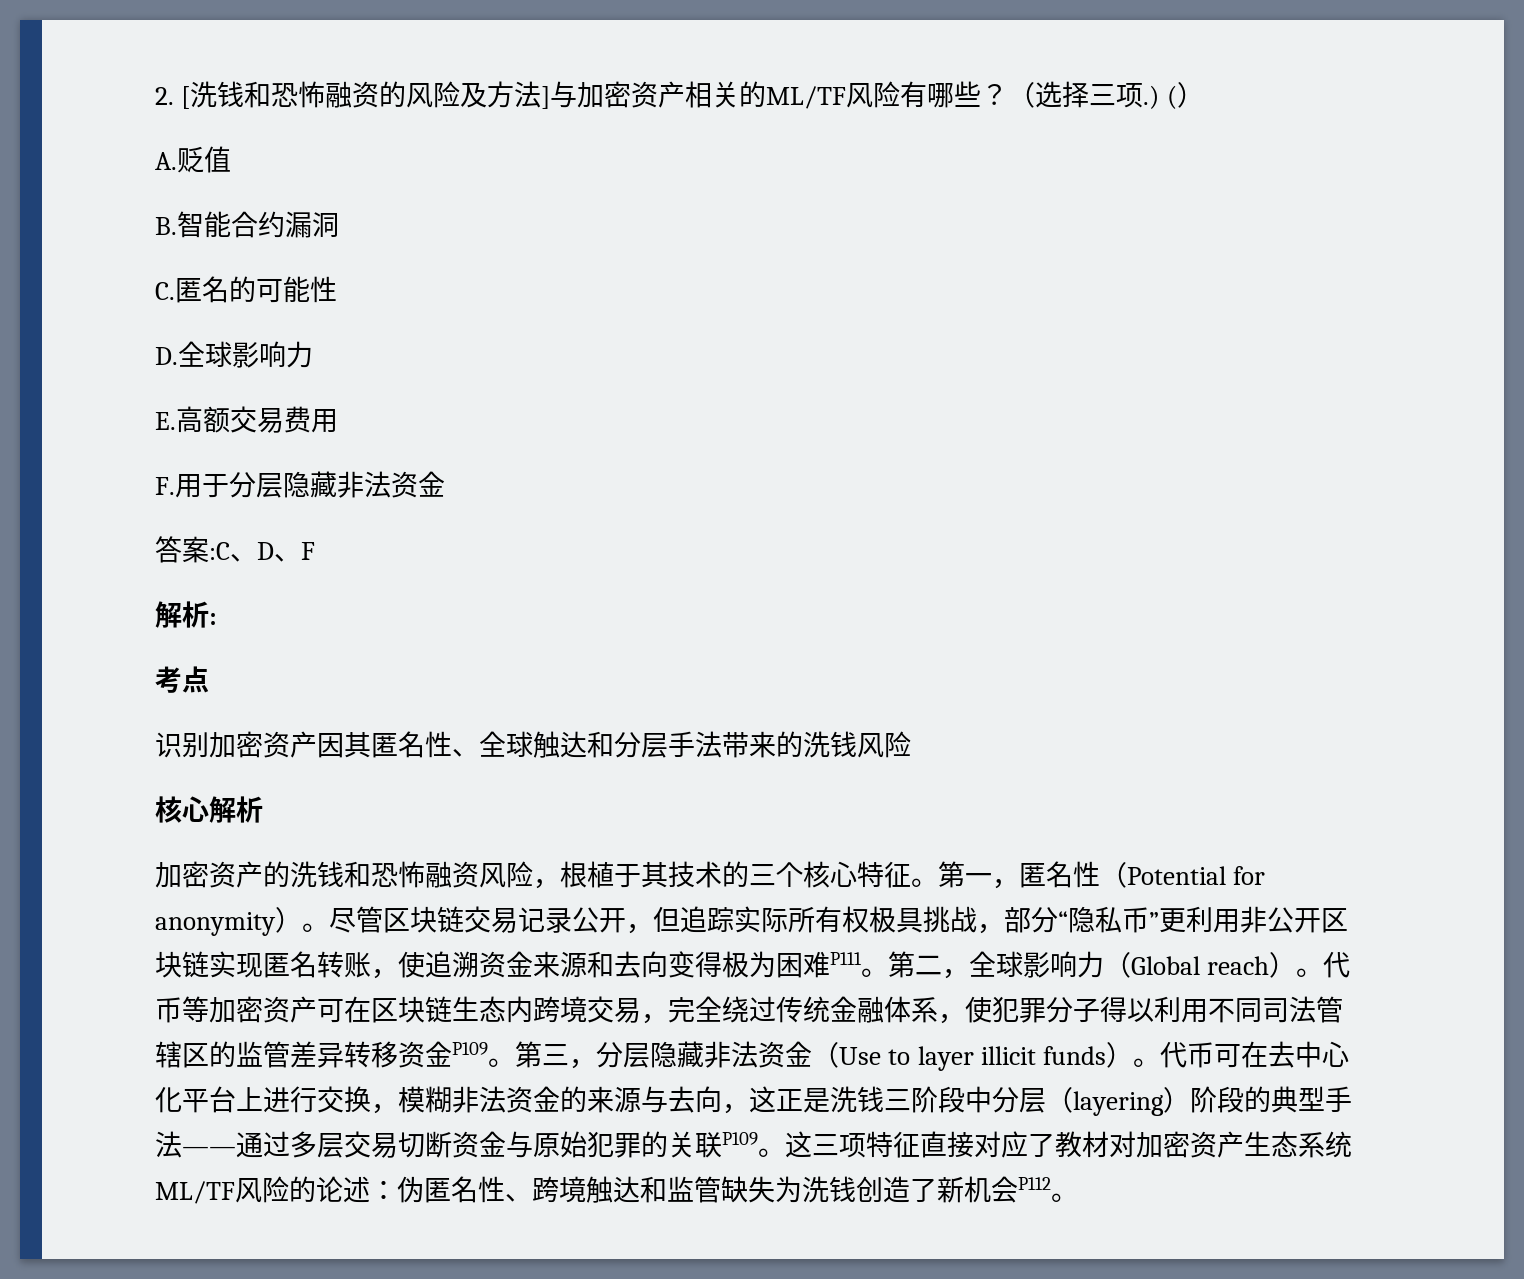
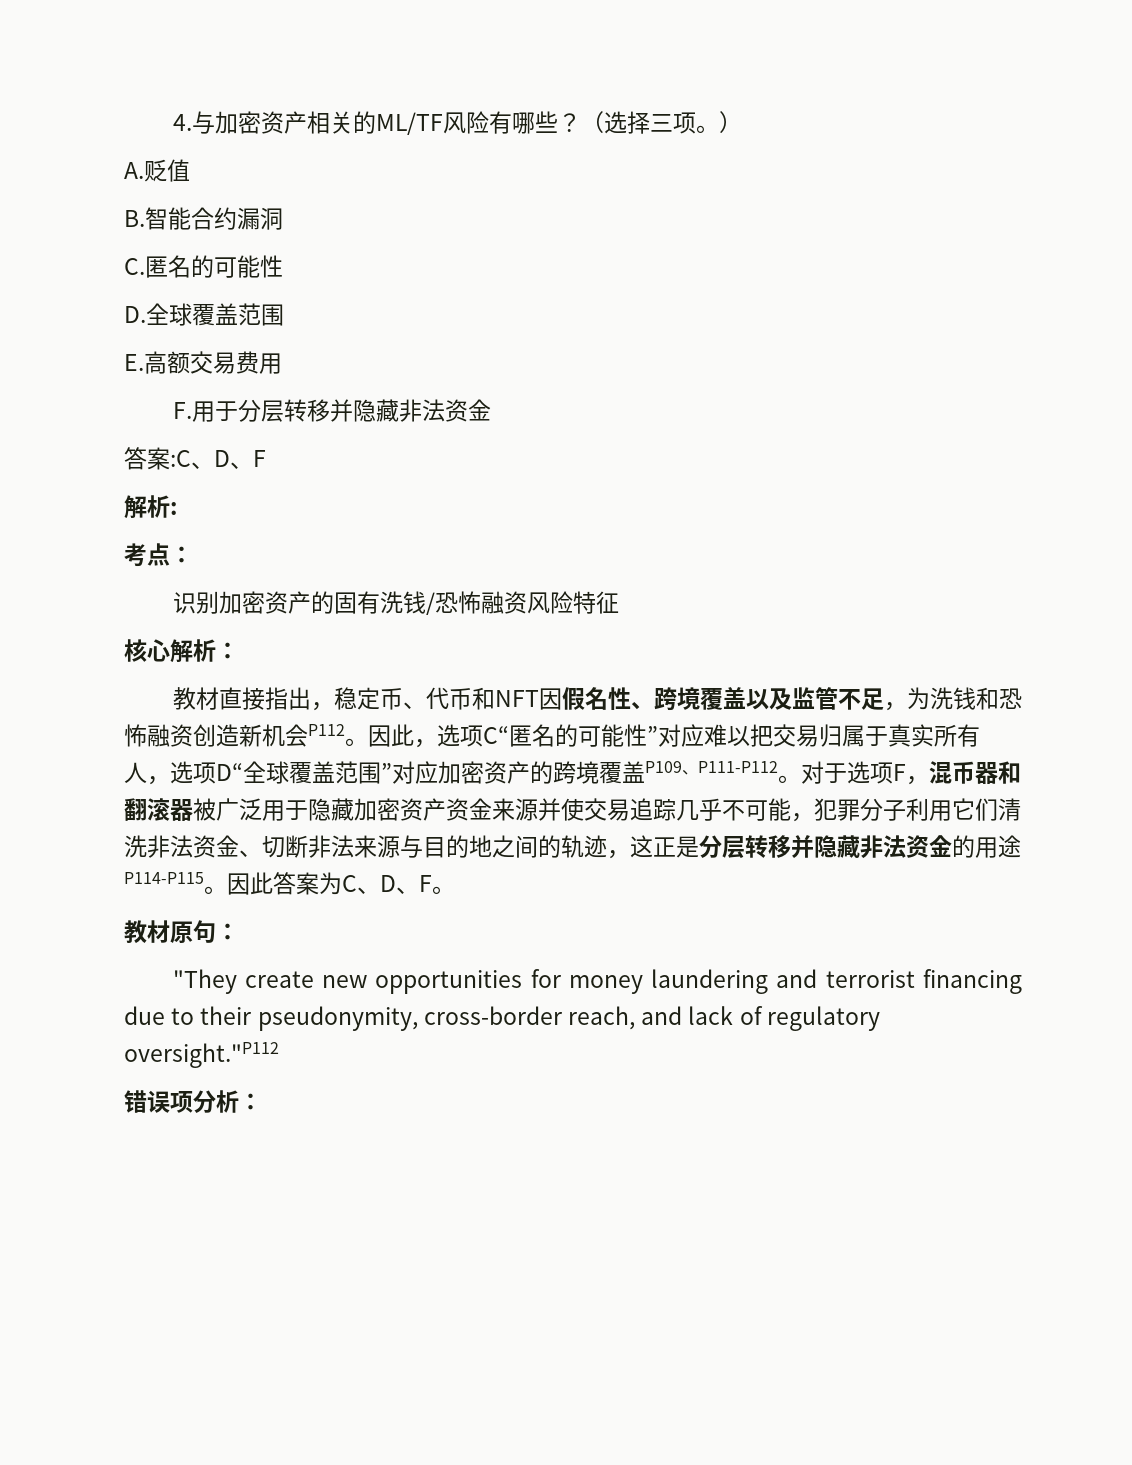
- 2. [洗钱和恐怖融资的风险及方法]与加密资产相关的ML/TF风险有哪些？
+ 4.与加密资产相关的ML/TF风险有哪些？
- （选择三项.) (）
+ （选择三项。）
- D.全球影响力
+ D.全球覆盖范围
- F.用于分层隐藏非法资金
+ F.用于分层转移并隐藏非法资金
- 考点
+ 考点：
- 识别加密资产因其匿名性、全球触达和分层手法带来的洗钱风险
+ 识别加密资产的固有洗钱/恐怖融资风险特征
- 核心解析
- 加密资产的洗钱和恐怖融资风险，根植于其技术的三个核心特征。第一，匿名性（Potential for anonymity）。尽管区块链交易记录公开，但追踪实际所有权极具挑战，部分“隐私币”更利用非公开区块链实现匿名转账，使追溯资金来源和去向变得极为困难P111。第二，全球影响力（Global reach）。代币等加密资产可在区块链生态内跨境交易，完全绕过传统金融体系，使犯罪分子得以利用不同司法管辖区的监管差异转移资金P109。第三，分层隐藏非法资金（Use to layer illicit funds）。代币可在去中心化平台上进行交换，模糊非法资金的来源与去向，这正是洗钱三阶段中分层（layering）阶段的典型手法——通过多层交易切断资金与原始犯罪的关联P109。这三项特征直接对应了教材对加密资产生态系统ML/TF风险的论述：伪匿名性、跨境触达和监管缺失为洗钱创造了新机会P112。
+ 核心解析：
+ 教材直接指出，稳定币、代币和NFT因假名性、跨境覆盖以及监管不足，为洗钱和恐怖融资创造新机会P112。因此，选项C“匿名的可能性”对应难以把交易归属于真实所有人，选项D“全球覆盖范围”对应加密资产的跨境覆盖P109、P111-P112。对于选项F，混币器和翻滚器被广泛用于隐藏加密资产资金来源并使交易追踪几乎不可能，犯罪分子利用它们清洗非法资金、切断非法来源与目的地之间的轨迹，这正是分层转移并隐藏非法资金的用途P114-P115。因此答案为C、D、F。
+ 教材原句：
+ "They create new opportunities for money laundering and terrorist financing due to their pseudonymity, cross-border reach, and lack of regulatory oversight."P112
+ 错误项分析：

